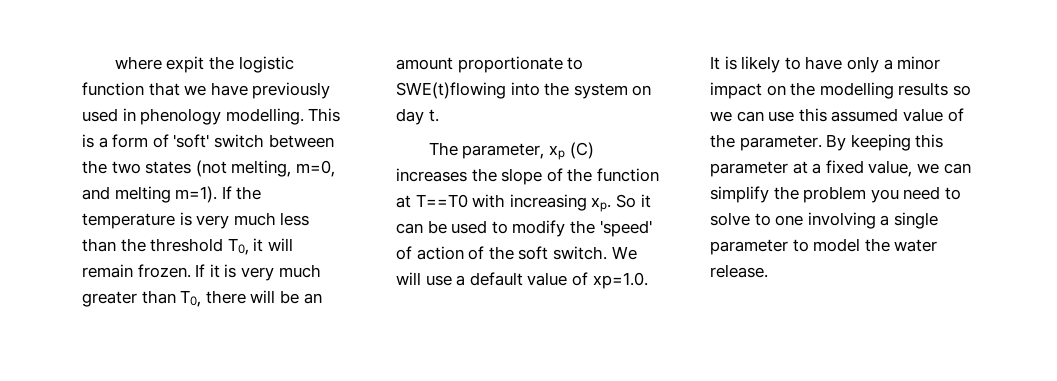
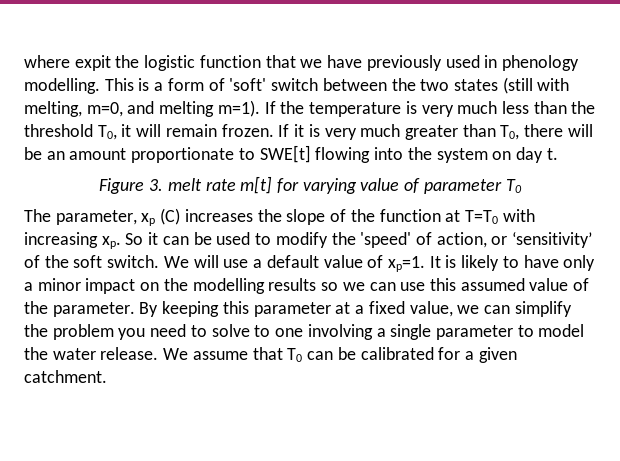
- This is a form of 'soft' switch between the two states (not melting, m=0, and melting m=1).
+ This is a form of 'soft' switch between the two states (still with melting, m=0, and melting m=1).
- If it is very much greater than T0, there will be an amount proportionate to SWE(t)flowing into the system on day t.
+ If it is very much greater than T0, there will be an amount proportionate to SWE[t] flowing into the system on day t.
+ Figure 3. melt rate m[t] for varying value of parameter T0
- The parameter, xp (C) increases the slope of the function at T==T0 with increasing xp.
+ The parameter, xp (C) increases the slope of the function at T=T0 with increasing xp.
- So it can be used to modify the 'speed' of action of the soft switch.
+ So it can be used to modify the 'speed' of action, or ‘sensitivity’ of the soft switch.
- We will use a default value of xp=1.0. It is likely to have only a minor impact on the modelling results so we can use this assumed value of the parameter.
+ We will use a default value of xp=1. It is likely to have only a minor impact on the modelling results so we can use this assumed value of the parameter.
+ We assume that T0 can be calibrated for a given catchment.

